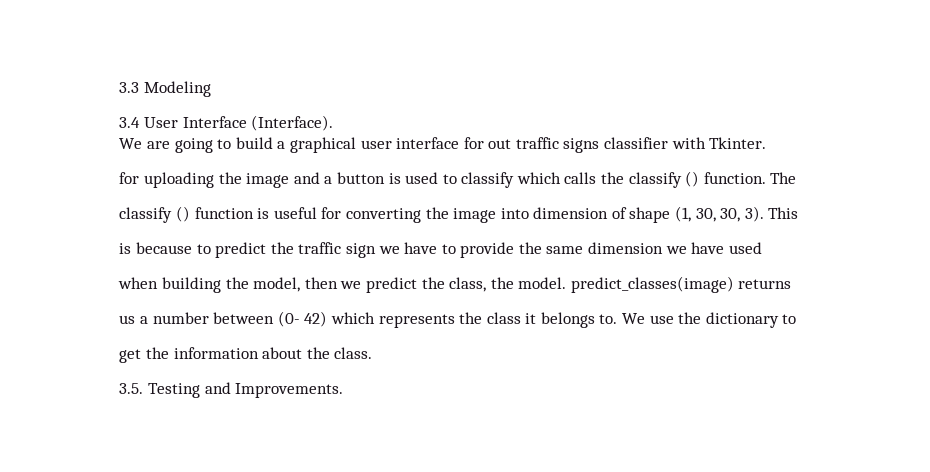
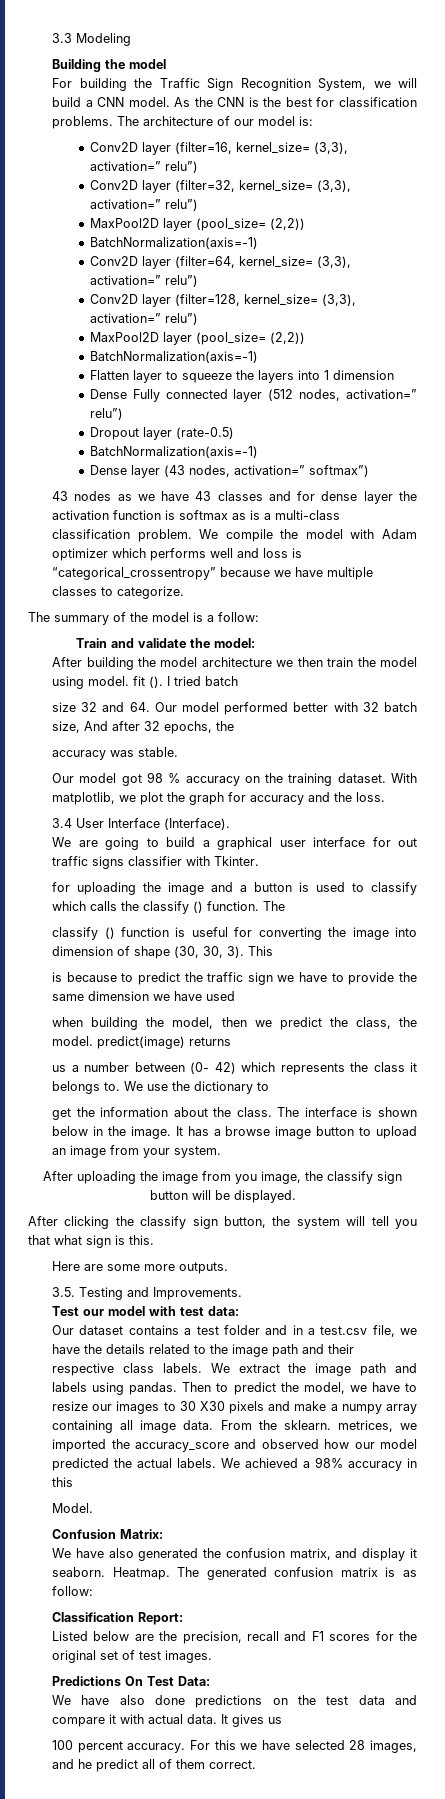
+ Building the model
+ For building the Traffic Sign Recognition System, we will build a CNN model. As the CNN is the best for classification problems. The architecture of our model is:
+ Conv2D layer (filter=16, kernel_size= (3,3), activation=” relu”)
+ Conv2D layer (filter=32, kernel_size= (3,3), activation=” relu”)
+ MaxPool2D layer (pool_size= (2,2))
+ BatchNormalization(axis=-1)
+ Conv2D layer (filter=64, kernel_size= (3,3), activation=” relu”)
+ Conv2D layer (filter=128, kernel_size= (3,3), activation=” relu”)
+ MaxPool2D layer (pool_size= (2,2))
+ BatchNormalization(axis=-1)
+ Flatten layer to squeeze the layers into 1 dimension
+ Dense Fully connected layer (512 nodes, activation=” relu”)
+ Dropout layer (rate-0.5)
+ BatchNormalization(axis=-1)
+ Dense layer (43 nodes, activation=” softmax”)
+ 43 nodes as we have 43 classes and for dense layer the activation function is softmax as is a multi-class classification problem. We compile the model with Adam optimizer which performs well and loss is “categorical_crossentropy” because we have multiple classes to categorize.
+ The summary of the model is a follow:
+ Train and validate the model:
+ After building the model architecture we then train the model using model. fit (). I tried batch
+ size 32 and 64. Our model performed better with 32 batch size, And after 32 epochs, the
+ accuracy was stable.
+ Our model got 98 % accuracy on the training dataset. With matplotlib, we plot the graph for accuracy and the loss.
- classify () function is useful for converting the image into dimension of shape (1, 30, 30, 3).
+ classify () function is useful for converting the image into dimension of shape (30, 30, 3).
- when building the model, then we predict the class, the model. predict_classes(image) returns
+ when building the model, then we predict the class, the model. predict(image) returns
- get the information about the class.
+ get the information about the class. The interface is shown below in the image. It has a browse image button to upload an image from your system.
+ After uploading the image from you image, the classify sign button will be displayed.
+ After clicking the classify sign button, the system will tell you that what sign is this.
+ Here are some more outputs.
  3.5. Testing and Improvements.
+ Test our model with test data:
+ Our dataset contains a test folder and in a test.csv file, we have the details related to the image path and their respective class labels. We extract the image path and labels using pandas. Then to predict the model, we have to resize our images to 30 X30 pixels and make a numpy array containing all image data. From the sklearn. metrices, we imported the accuracy_score and observed how our model predicted the actual labels. We achieved a 98% accuracy in this
+ Model.
+ Confusion Matrix:
+ We have also generated the confusion matrix, and display it seaborn. Heatmap. The generated confusion matrix is as follow:
+ Classification Report:
+ Listed below are the precision, recall and F1 scores for the original set of test images.
+ Predictions On Test Data:
+ We have also done predictions on the test data and compare it with actual data. It gives us
+ 100 percent accuracy. For this we have selected 28 images, and he predict all of them correct.

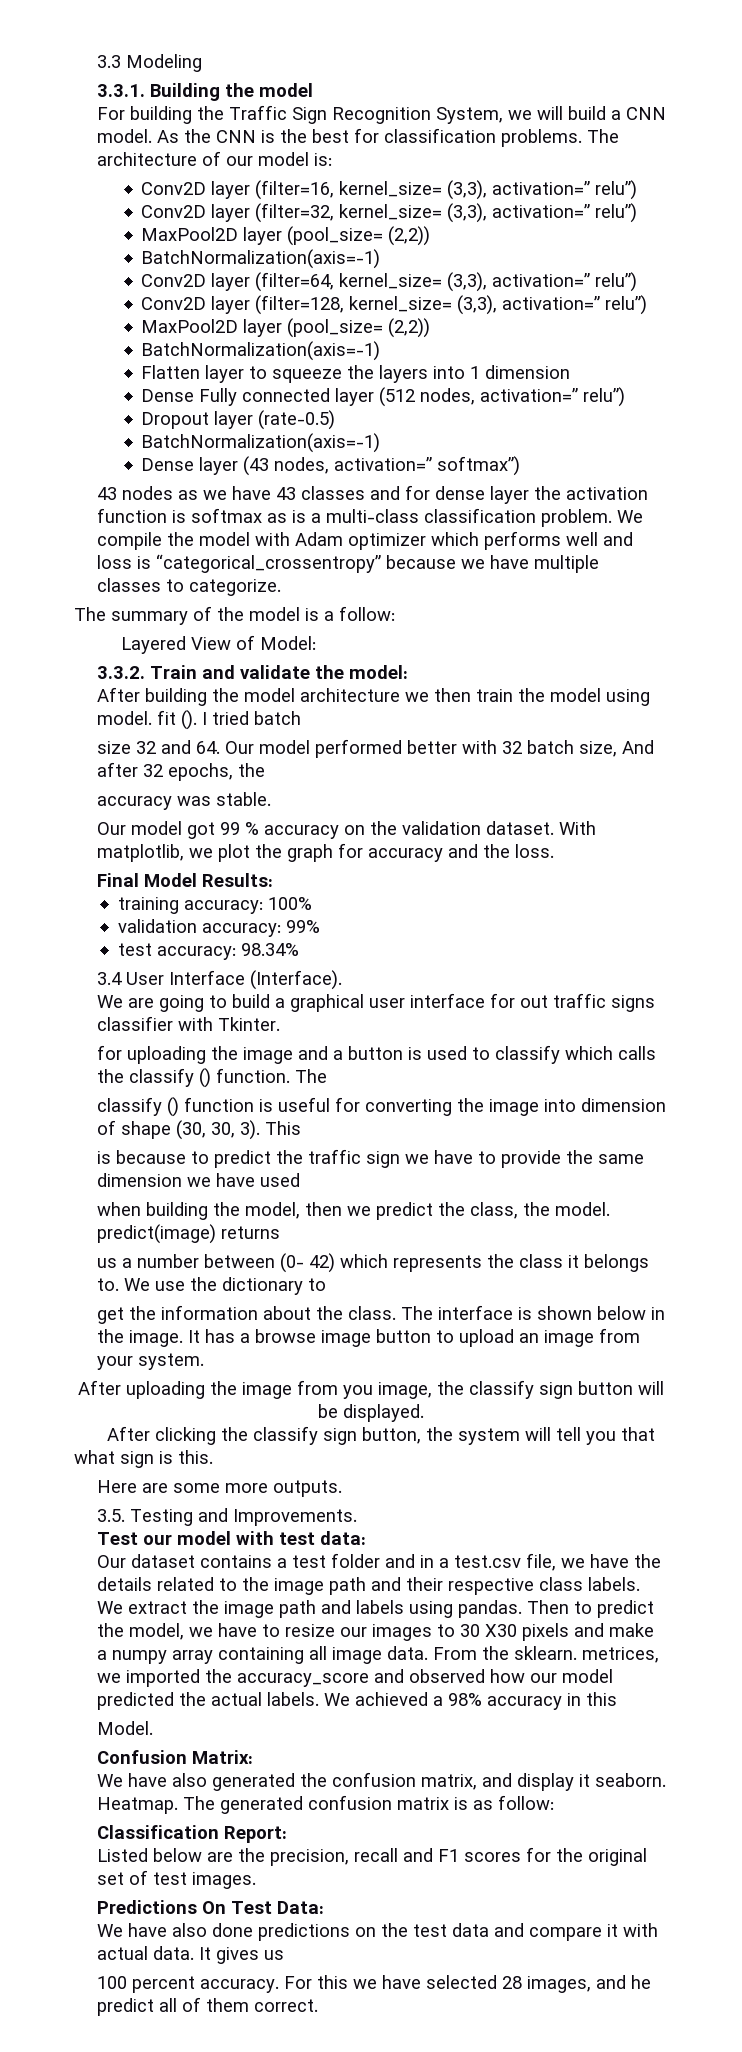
- Building the model
+ 3.3.1. Building the model
- Train and validate the model:
+ Layered View of Model:
+ 3.3.2. Train and validate the model:
- Our model got 98 % accuracy on the training dataset.
+ Our model got 99 % accuracy on the validation dataset.
+ Final Model Results:
+ training accuracy: 100%
+ validation accuracy: 99%
+ test accuracy: 98.34%

